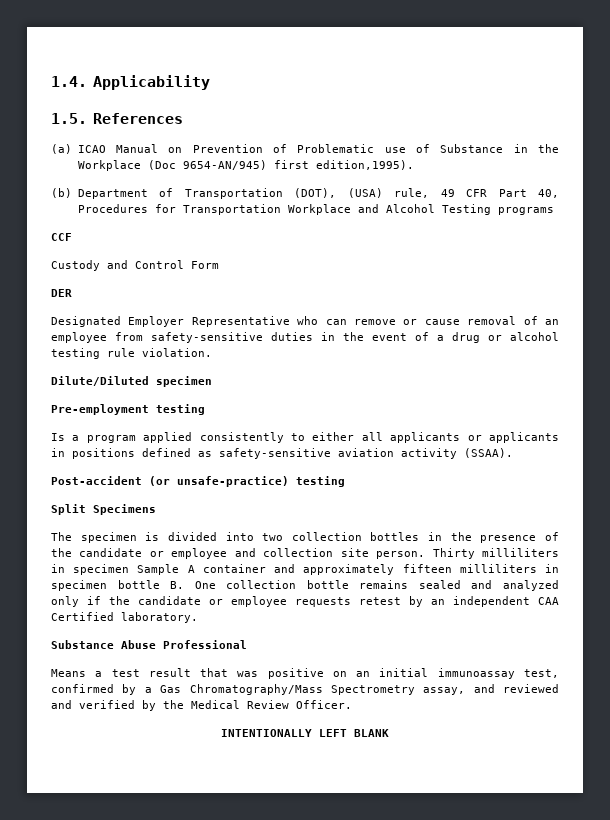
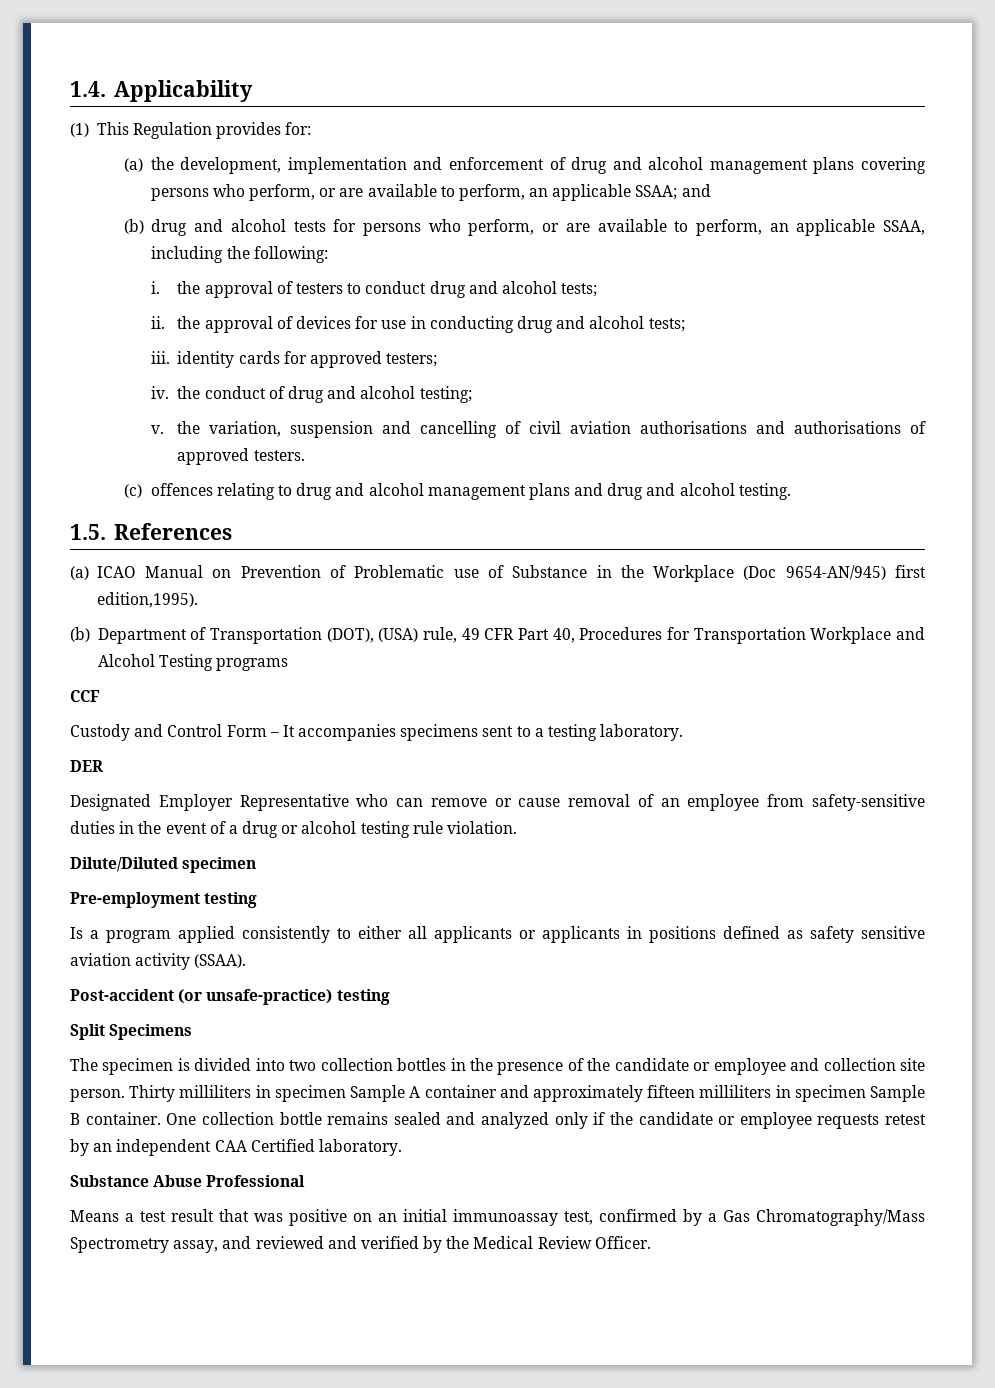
+ (1) This Regulation provides for:
+ (a) the development, implementation and enforcement of drug and alcohol management plans covering persons who perform, or are available to perform, an applicable SSAA; and
+ (b) drug and alcohol tests for persons who perform, or are available to perform, an applicable SSAA, including the following:
+ i. the approval of testers to conduct drug and alcohol tests;
+ ii. the approval of devices for use in conducting drug and alcohol tests;
+ iii. identity cards for approved testers;
+ iv. the conduct of drug and alcohol testing;
+ v. the variation, suspension and cancelling of civil aviation authorisations and authorisations of approved testers.
+ (c) offences relating to drug and alcohol management plans and drug and alcohol testing.
- Custody and Control Form
+ Custody and Control Form – It accompanies specimens sent to a testing laboratory.
- Is a program applied consistently to either all applicants or applicants in positions defined as safety-sensitive aviation activity (SSAA).
+ Is a program applied consistently to either all applicants or applicants in positions defined as safety sensitive aviation activity (SSAA).
- Thirty milliliters in specimen Sample A container and approximately fifteen milliliters in specimen bottle B. One collection bottle remains sealed and analyzed only if the candidate or employee requests retest by an independent CAA Certified laboratory.
+ Thirty milliliters in specimen Sample A container and approximately fifteen milliliters in specimen Sample B container. One collection bottle remains sealed and analyzed only if the candidate or employee requests retest by an independent CAA Certified laboratory.
- INTENTIONALLY LEFT BLANK

